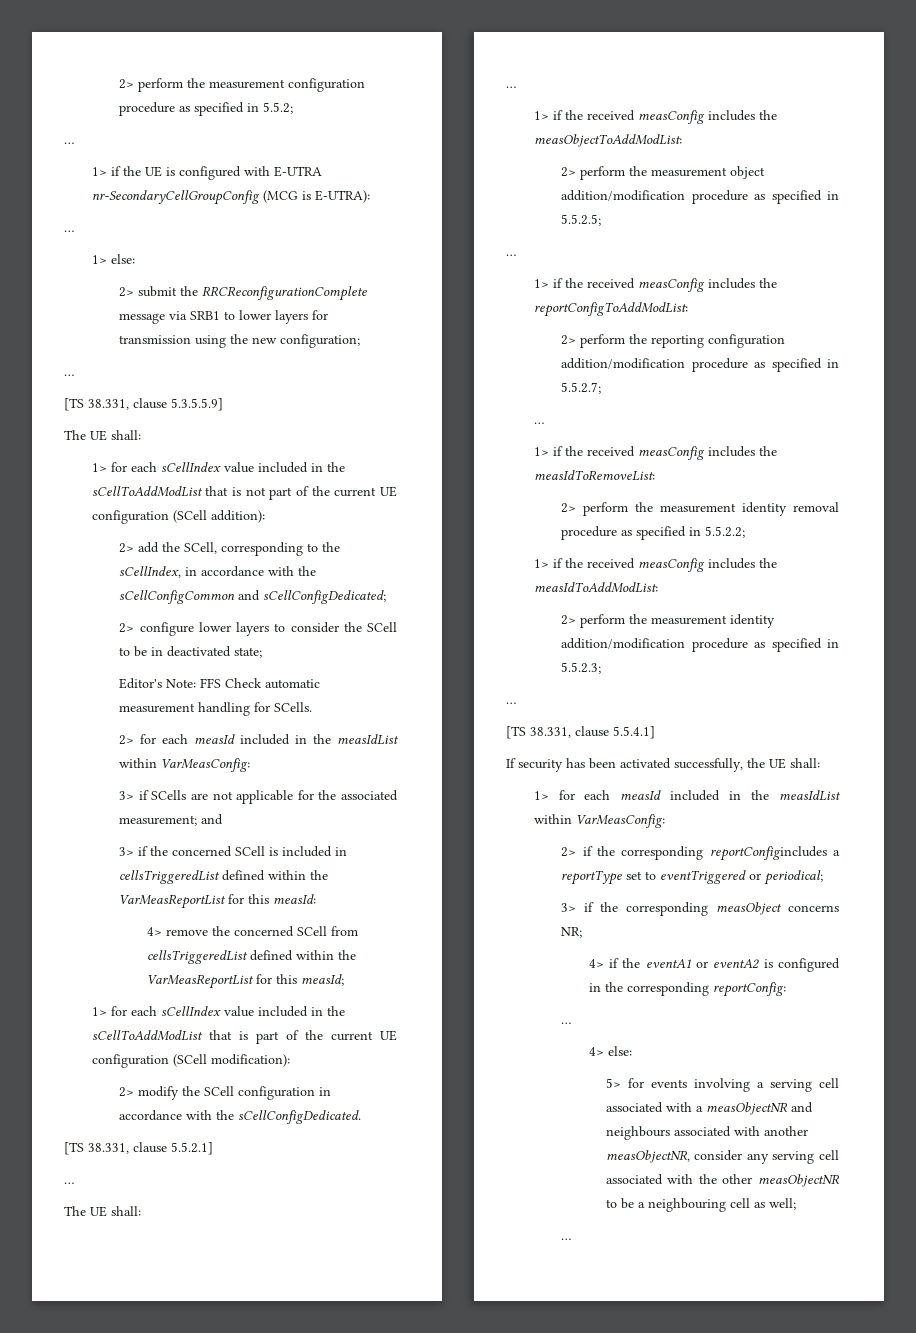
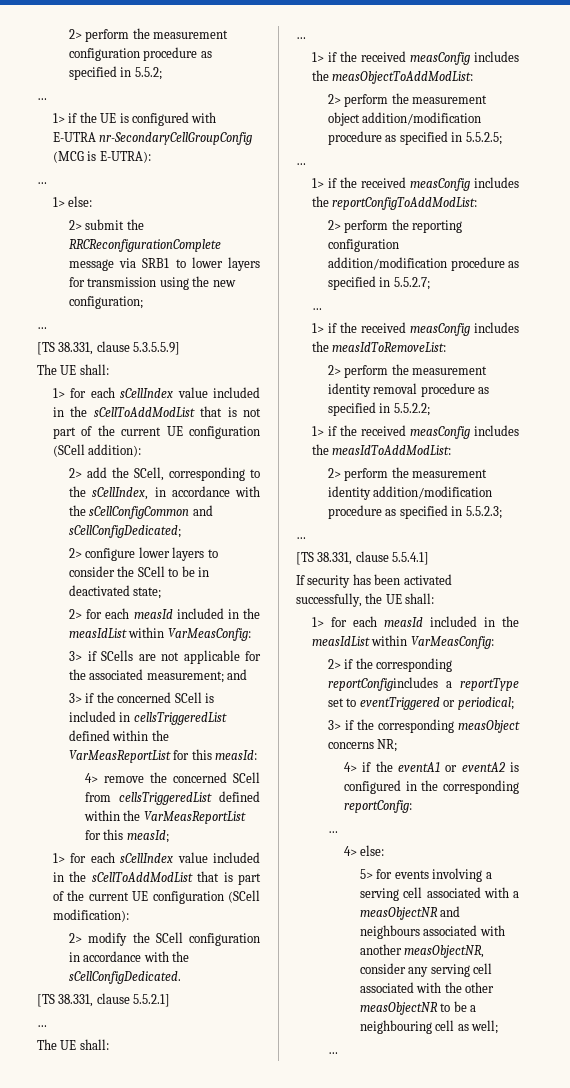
- Editor's Note: FFS Check automatic measurement handling for SCells.

